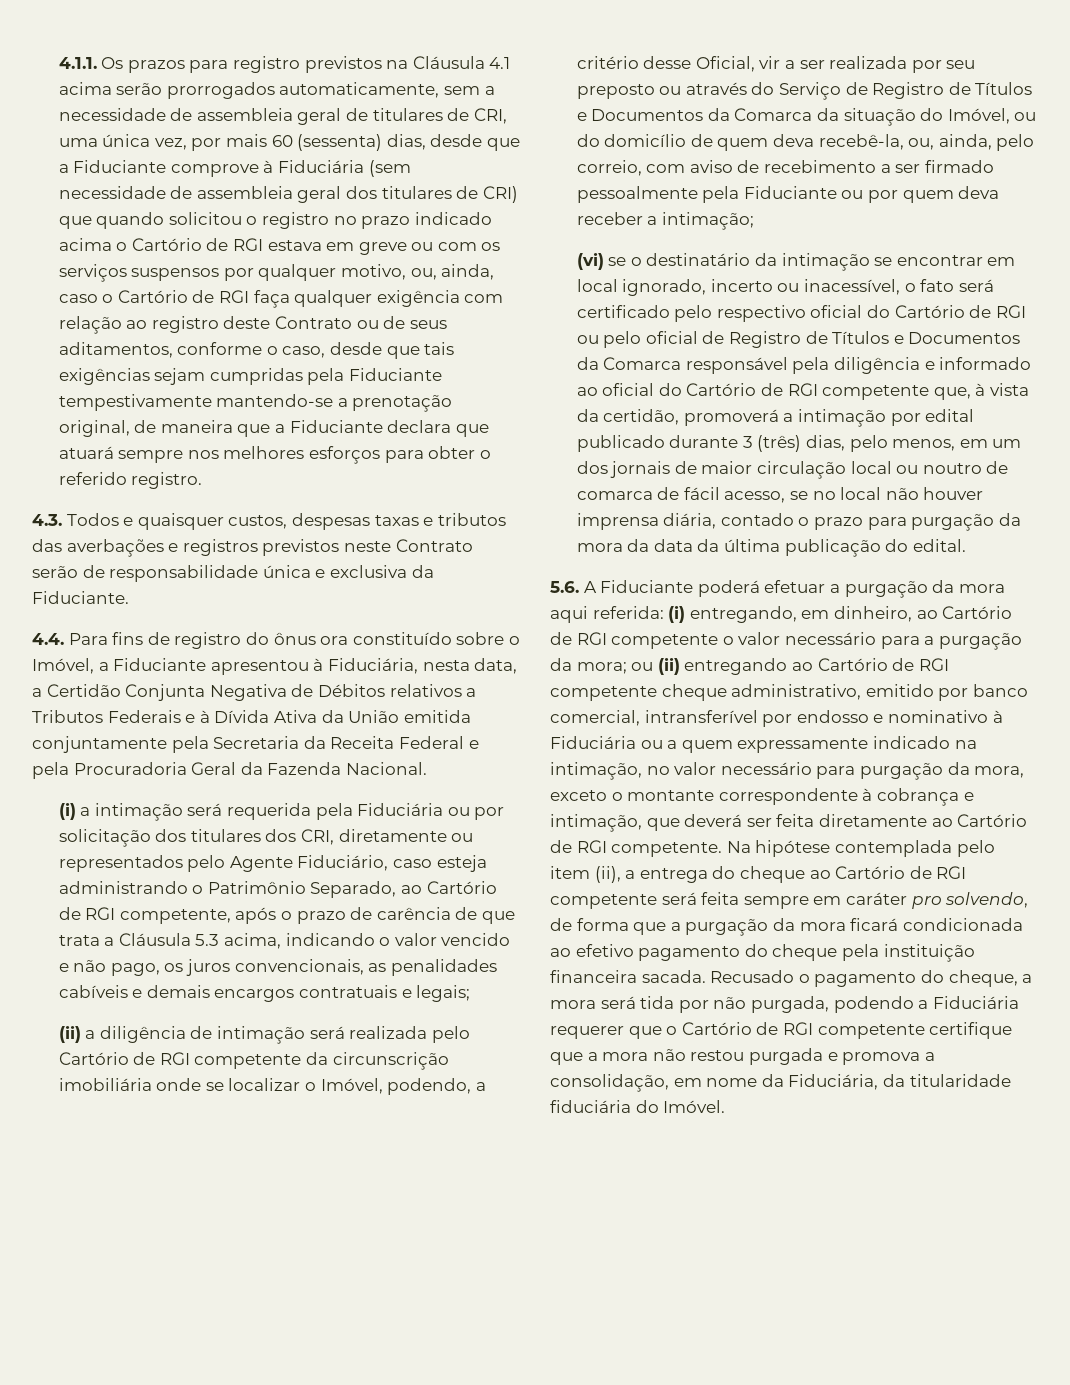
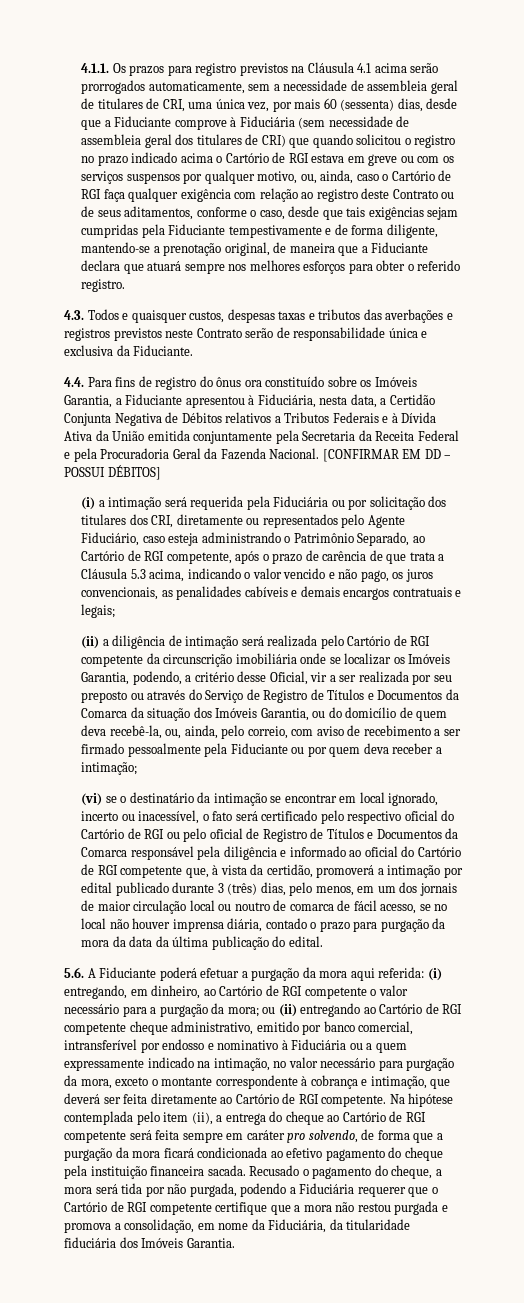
- 4.1.1. Os prazos para registro previstos na Cláusula 4.1 acima serão prorrogados automaticamente, sem a necessidade de assembleia geral de titulares de CRI, uma única vez, por mais 60 (sessenta) dias, desde que a Fiduciante comprove à Fiduciária (sem necessidade de assembleia geral dos titulares de CRI) que quando solicitou o registro no prazo indicado acima o Cartório de RGI estava em greve ou com os serviços suspensos por qualquer motivo, ou, ainda, caso o Cartório de RGI faça qualquer exigência com relação ao registro deste Contrato ou de seus aditamentos, conforme o caso, desde que tais exigências sejam cumpridas pela Fiduciante tempestivamente mantendo-se a prenotação original, de maneira que a Fiduciante declara que atuará sempre nos melhores esforços para obter o referido registro.
+ 4.1.1. Os prazos para registro previstos na Cláusula 4.1 acima serão prorrogados automaticamente, sem a necessidade de assembleia geral de titulares de CRI, uma única vez, por mais 60 (sessenta) dias, desde que a Fiduciante comprove à Fiduciária (sem necessidade de assembleia geral dos titulares de CRI) que quando solicitou o registro no prazo indicado acima o Cartório de RGI estava em greve ou com os serviços suspensos por qualquer motivo, ou, ainda, caso o Cartório de RGI faça qualquer exigência com relação ao registro deste Contrato ou de seus aditamentos, conforme o caso, desde que tais exigências sejam cumpridas pela Fiduciante tempestivamente e de forma diligente, mantendo-se a prenotação original, de maneira que a Fiduciante declara que atuará sempre nos melhores esforços para obter o referido registro.
- 4.4. Para fins de registro do ônus ora constituído sobre o Imóvel, a Fiduciante apresentou à Fiduciária, nesta data, a Certidão Conjunta Negativa de Débitos relativos a Tributos Federais e à Dívida Ativa da União emitida conjuntamente pela Secretaria da Receita Federal e pela Procuradoria Geral da Fazenda Nacional.
+ 4.4. Para fins de registro do ônus ora constituído sobre os Imóveis Garantia, a Fiduciante apresentou à Fiduciária, nesta data, a Certidão Conjunta Negativa de Débitos relativos a Tributos Federais e à Dívida Ativa da União emitida conjuntamente pela Secretaria da Receita Federal e pela Procuradoria Geral da Fazenda Nacional. [CONFIRMAR EM DD – POSSUI DÉBITOS]
- (ii) a diligência de intimação será realizada pelo Cartório de RGI competente da circunscrição imobiliária onde se localizar o Imóvel, podendo, a critério desse Oficial, vir a ser realizada por seu preposto ou através do Serviço de Registro de Títulos e Documentos da Comarca da situação do Imóvel, ou do domicílio de quem deva recebê-la, ou, ainda, pelo correio, com aviso de recebimento a ser firmado pessoalmente pela Fiduciante ou por quem deva receber a intimação;
+ (ii) a diligência de intimação será realizada pelo Cartório de RGI competente da circunscrição imobiliária onde se localizar os Imóveis Garantia, podendo, a critério desse Oficial, vir a ser realizada por seu preposto ou através do Serviço de Registro de Títulos e Documentos da Comarca da situação dos Imóveis Garantia, ou do domicílio de quem deva recebê-la, ou, ainda, pelo correio, com aviso de recebimento a ser firmado pessoalmente pela Fiduciante ou por quem deva receber a intimação;
- Recusado o pagamento do cheque, a mora será tida por não purgada, podendo a Fiduciária requerer que o Cartório de RGI competente certifique que a mora não restou purgada e promova a consolidação, em nome da Fiduciária, da titularidade fiduciária do Imóvel.
+ Recusado o pagamento do cheque, a mora será tida por não purgada, podendo a Fiduciária requerer que o Cartório de RGI competente certifique que a mora não restou purgada e promova a consolidação, em nome da Fiduciária, da titularidade fiduciária dos Imóveis Garantia.

